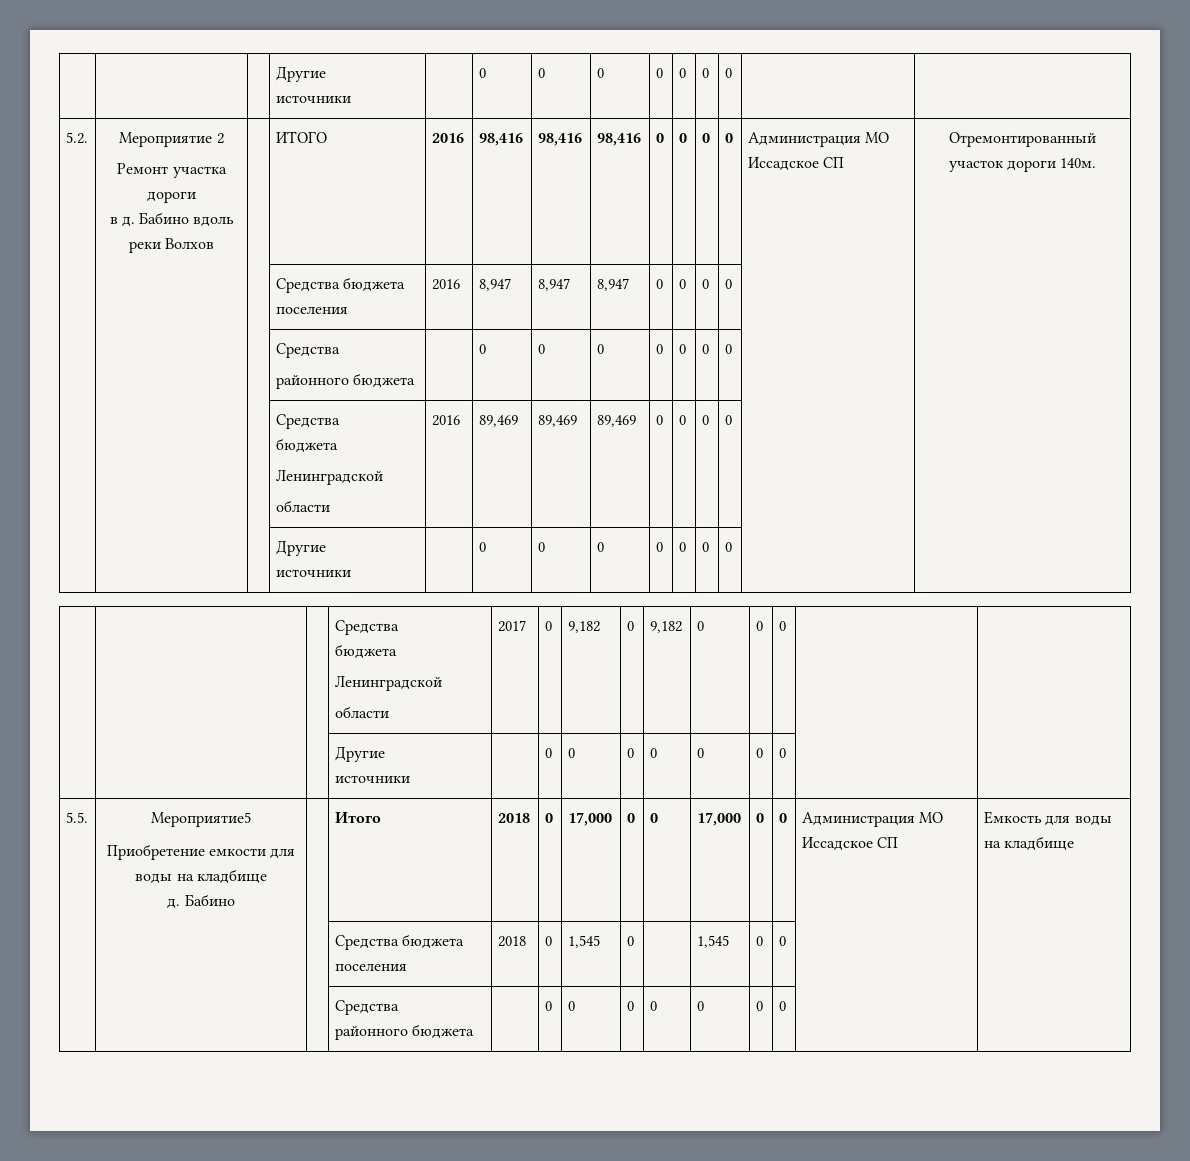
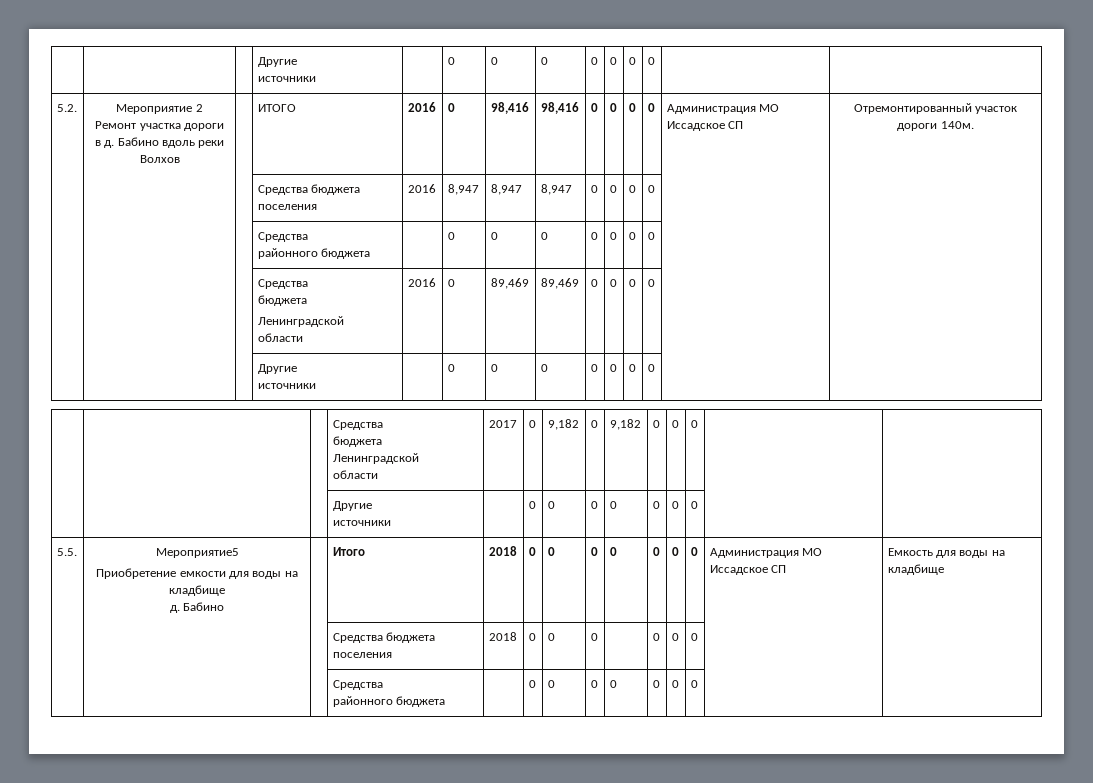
  5.2. | Мероприятие 2
  Ремонт участка дороги
- в д. Бабино вдоль реки Волхов | | ИТОГО | 2016 | 98,416 | 98,416 | 98,416 | 0 | 0 | 0 | 0 | Администрация МО Иссадское СП | Отремонтированный участок дороги 140м.
+ в д. Бабино вдоль реки Волхов | | ИТОГО | 2016 | 0 | 98,416 | 98,416 | 0 | 0 | 0 | 0 | Администрация МО Иссадское СП | Отремонтированный участок дороги 140м.
  | | | Средства бюджета поселения | 2016 | 8,947 | 8,947 | 8,947 | 0 | 0 | 0 | 0 | |
  | | | Средства
  районного бюджета | | 0 | 0 | 0 | 0 | 0 | 0 | 0 | |
  | | | Средства
  бюджета
  Ленинградской
- области | 2016 | 89,469 | 89,469 | 89,469 | 0 | 0 | 0 | 0 | |
+ области | 2016 | 0 | 89,469 | 89,469 | 0 | 0 | 0 | 0 | |
  5.5. | Мероприятие5
  Приобретение емкости для воды на кладбище
- д. Бабино | | Итого | 2018 | 0 | 17,000 | 0 | 0 | 17,000 | 0 | 0 | Администрация МО Иссадское СП | Емкость для воды на кладбище
+ д. Бабино | | Итого | 2018 | 0 | 0 | 0 | 0 | 0 | 0 | 0 | Администрация МО Иссадское СП | Емкость для воды на кладбище
- | | | Средства бюджета поселения | 2018 | 0 | 1,545 | 0 | | 1,545 | 0 | 0 | |
+ | | | Средства бюджета поселения | 2018 | 0 | 0 | 0 | | 0 | 0 | 0 | |

